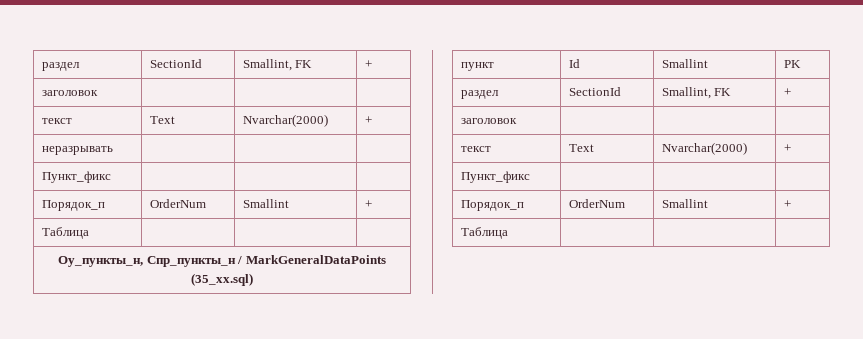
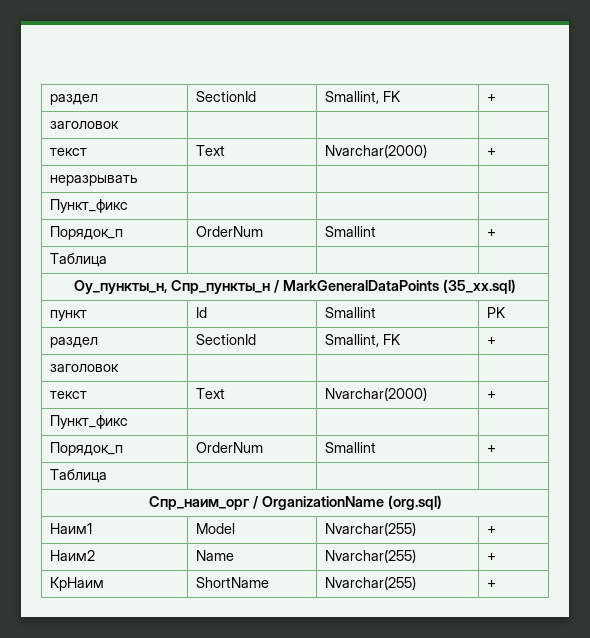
+ Спр_наим_орг / OrganizationName (org.sql)
+ Наим1 | Model | Nvarchar(255) | +
+ Наим2 | Name | Nvarchar(255) | +
+ КрНаим | ShortName | Nvarchar(255) | +

